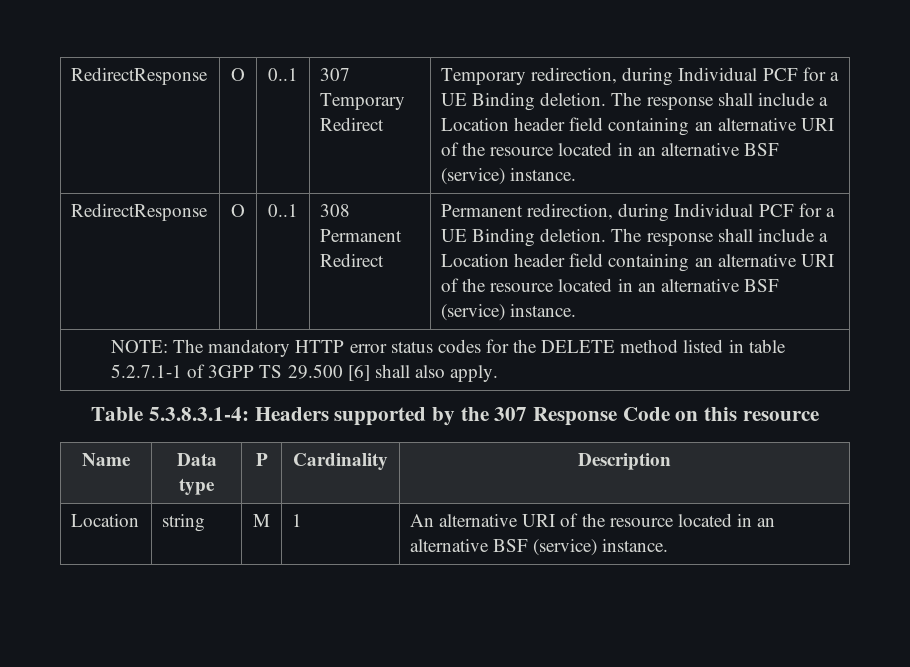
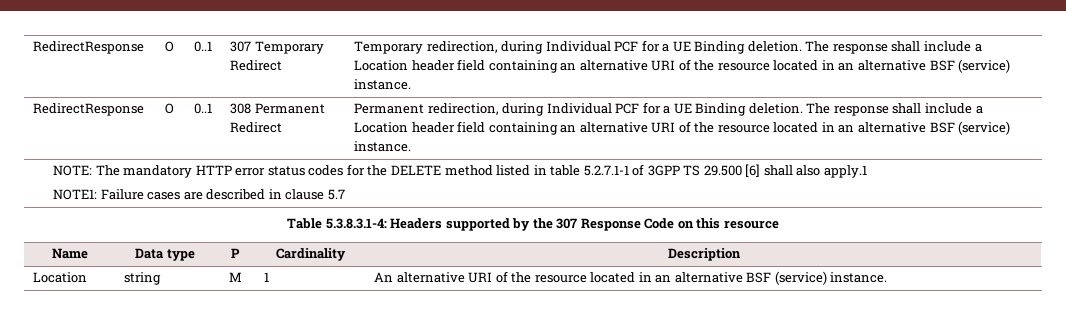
- NOTE: The mandatory HTTP error status codes for the DELETE method listed in table 5.2.7.1-1 of 3GPP TS 29.500 [6] shall also apply.
+ NOTE: The mandatory HTTP error status codes for the DELETE method listed in table 5.2.7.1-1 of 3GPP TS 29.500 [6] shall also apply.1
+ NOTE1: Failure cases are described in clause 5.7

